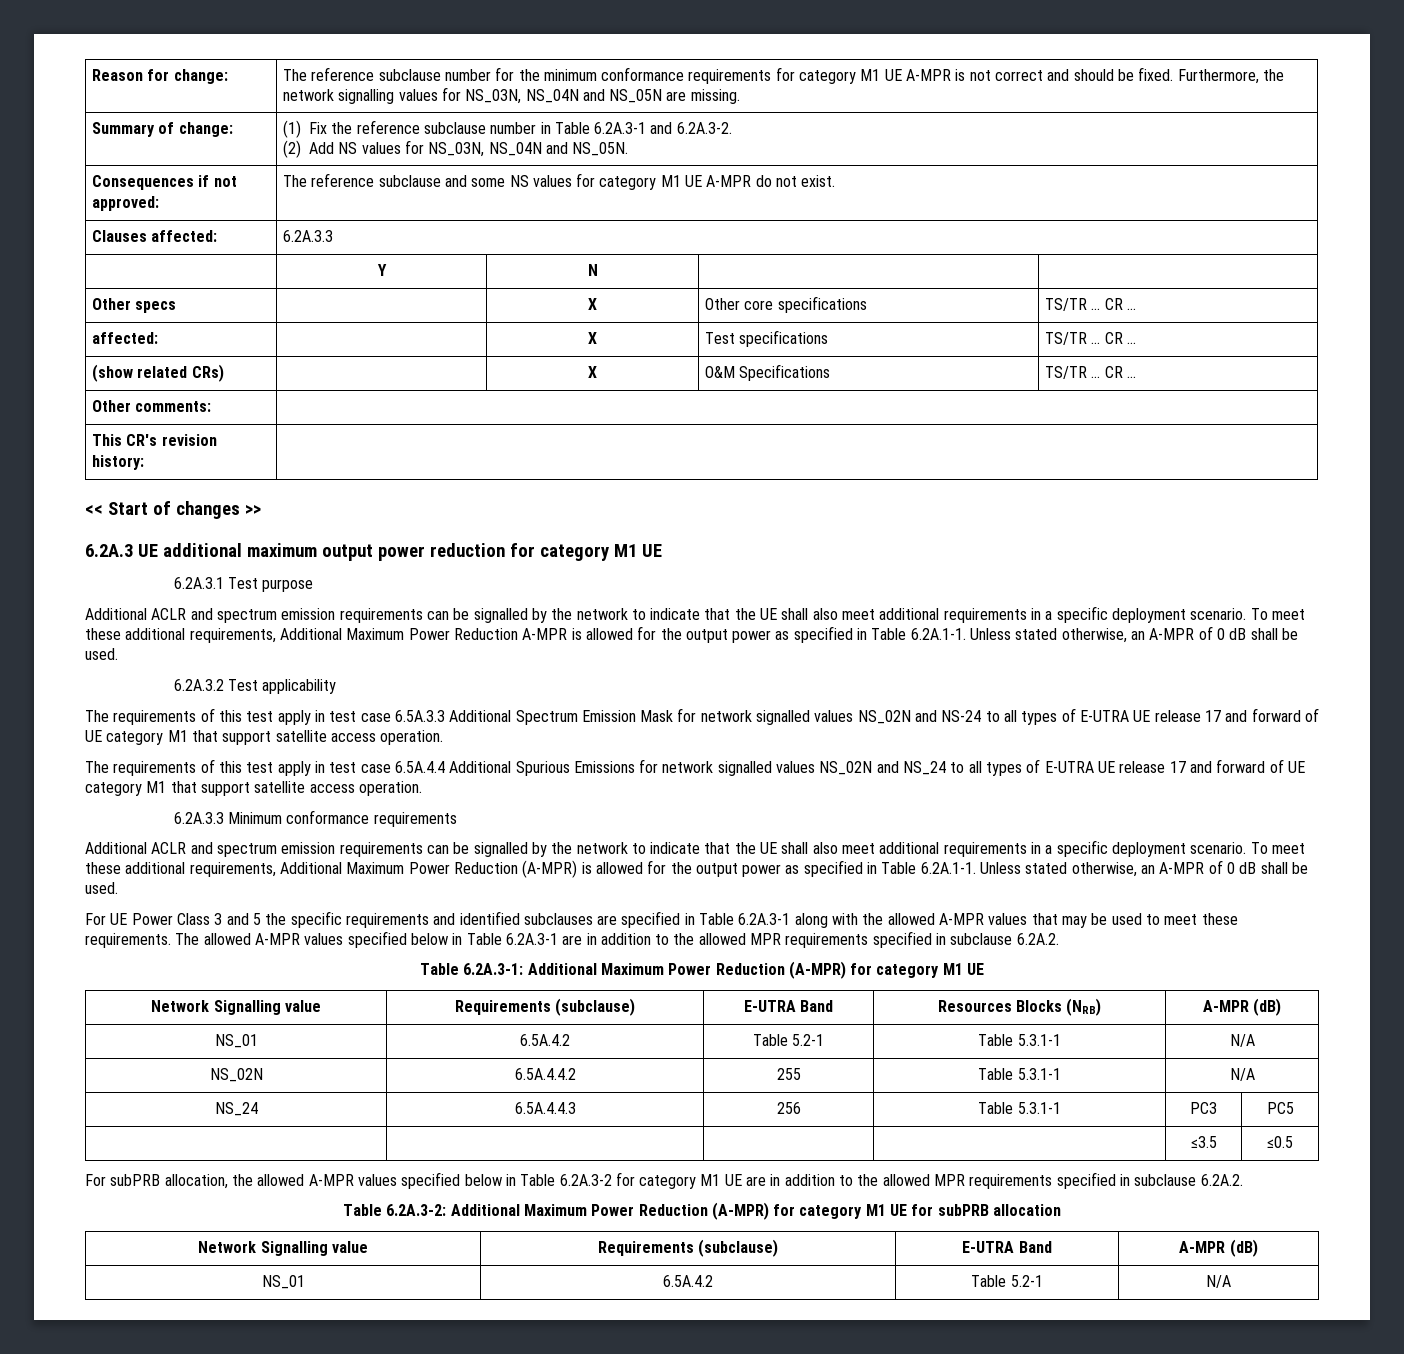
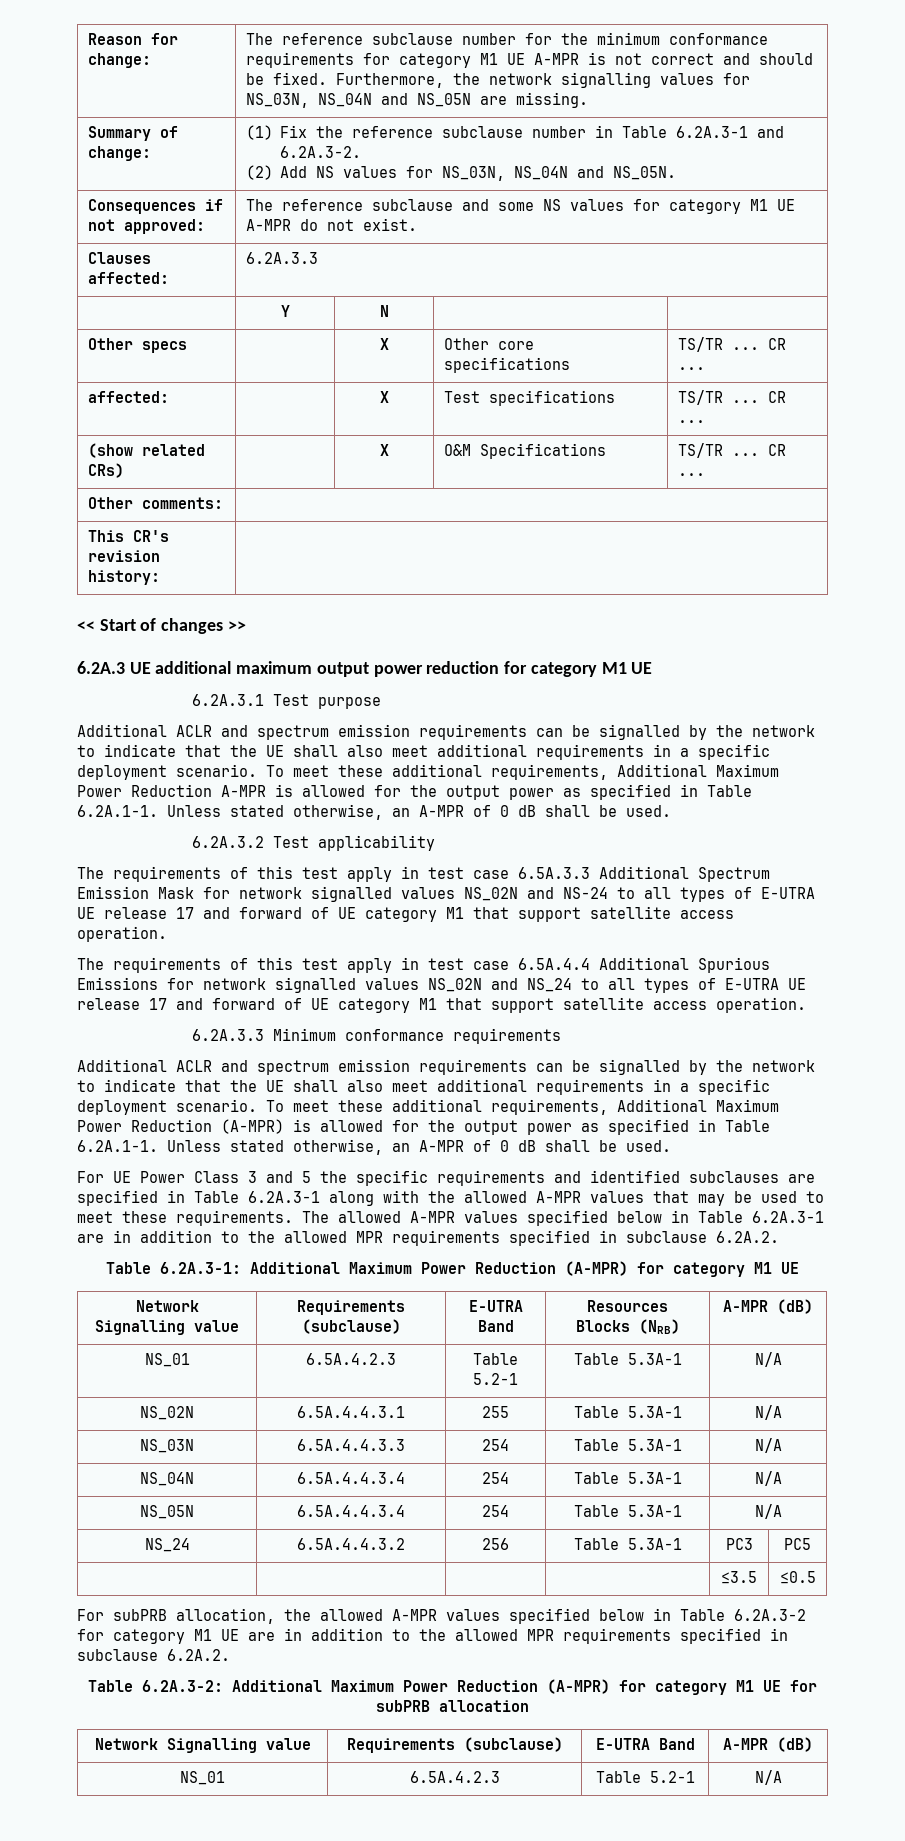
- NS_01 | 6.5A.4.2 | Table 5.2-1 | Table 5.3.1-1 | N/A
+ NS_01 | 6.5A.4.2.3 | Table 5.2-1 | Table 5.3A-1 | N/A
- NS_02N | 6.5A.4.4.2 | 255 | Table 5.3.1-1 | N/A
+ NS_02N | 6.5A.4.4.3.1 | 255 | Table 5.3A-1 | N/A
+ NS_03N | 6.5A.4.4.3.3 | 254 | Table 5.3A-1 | N/A
+ NS_04N | 6.5A.4.4.3.4 | 254 | Table 5.3A-1 | N/A
+ NS_05N | 6.5A.4.4.3.4 | 254 | Table 5.3A-1 | N/A
- NS_24 | 6.5A.4.4.3 | 256 | Table 5.3.1-1 | PC3 | PC5
+ NS_24 | 6.5A.4.4.3.2 | 256 | Table 5.3A-1 | PC3 | PC5
- NS_01 | 6.5A.4.2 | Table 5.2-1 | N/A
+ NS_01 | 6.5A.4.2.3 | Table 5.2-1 | N/A

